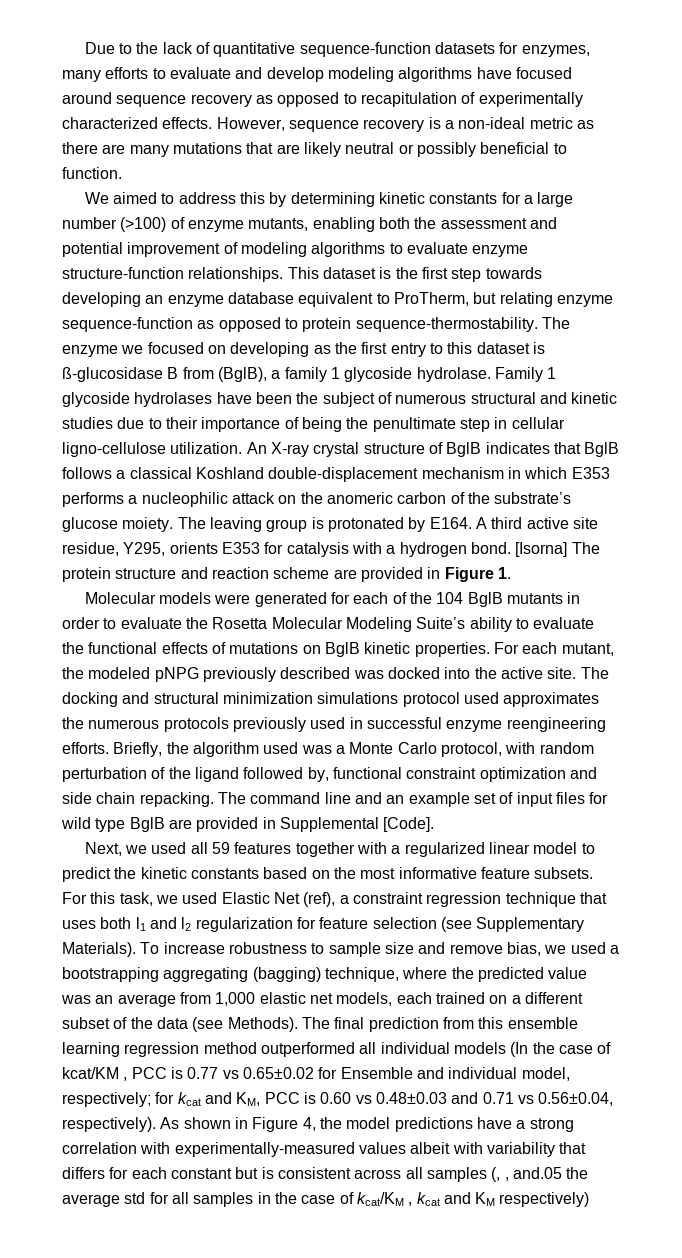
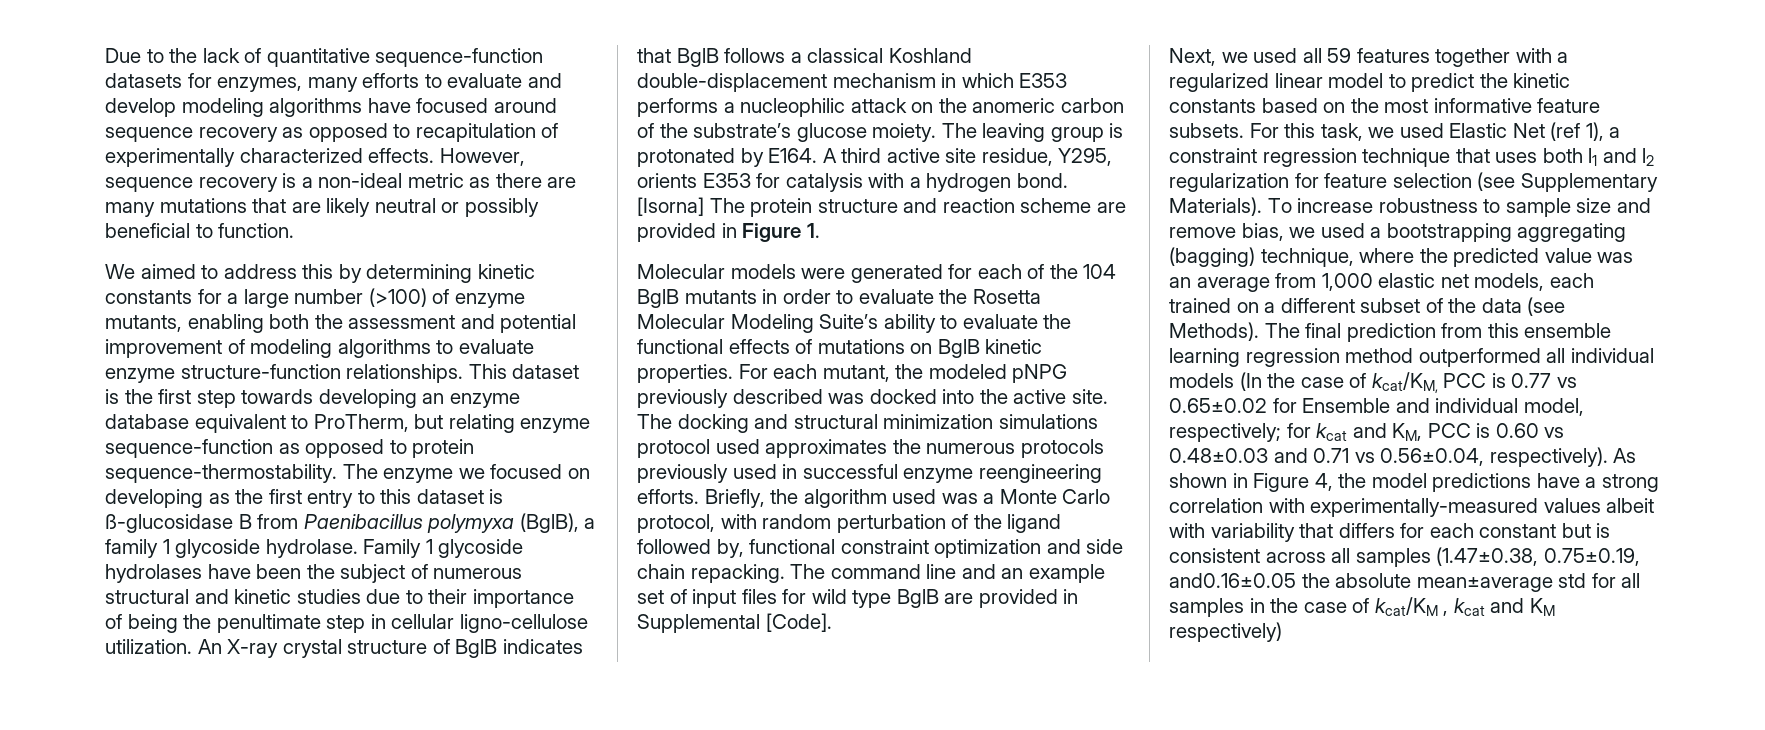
- The enzyme we focused on developing as the first entry to this dataset is ß-glucosidase B from (BglB), a family 1 glycoside hydrolase.
+ The enzyme we focused on developing as the first entry to this dataset is ß-glucosidase B from Paenibacillus polymyxa (BglB), a family 1 glycoside hydrolase.
- For this task, we used Elastic Net (ref), a constraint regression technique that uses both l1 and l2 regularization for feature selection (see Supplementary Materials).
+ For this task, we used Elastic Net (ref 1), a constraint regression technique that uses both l1 and l2 regularization for feature selection (see Supplementary Materials).
- The final prediction from this ensemble learning regression method outperformed all individual models (In the case of kcat/KM , PCC is 0.77 vs 0.65±0.02 for Ensemble and individual model, respectively; for kcat and KM, PCC is 0.60 vs 0.48±0.03 and 0.71 vs 0.56±0.04, respectively).
+ The final prediction from this ensemble learning regression method outperformed all individual models (In the case of kcat/KM, PCC is 0.77 vs 0.65±0.02 for Ensemble and individual model, respectively; for kcat and KM, PCC is 0.60 vs 0.48±0.03 and 0.71 vs 0.56±0.04, respectively).
- As shown in Figure 4, the model predictions have a strong correlation with experimentally-measured values albeit with variability that differs for each constant but is consistent across all samples (, , and.05 the average std for all samples in the case of kcat/KM , kcat and KM respectively)
+ As shown in Figure 4, the model predictions have a strong correlation with experimentally-measured values albeit with variability that differs for each constant but is consistent across all samples (1.47±0.38, 0.75±0.19, and0.16±0.05 the absolute mean±average std for all samples in the case of kcat/KM , kcat and KM respectively)

